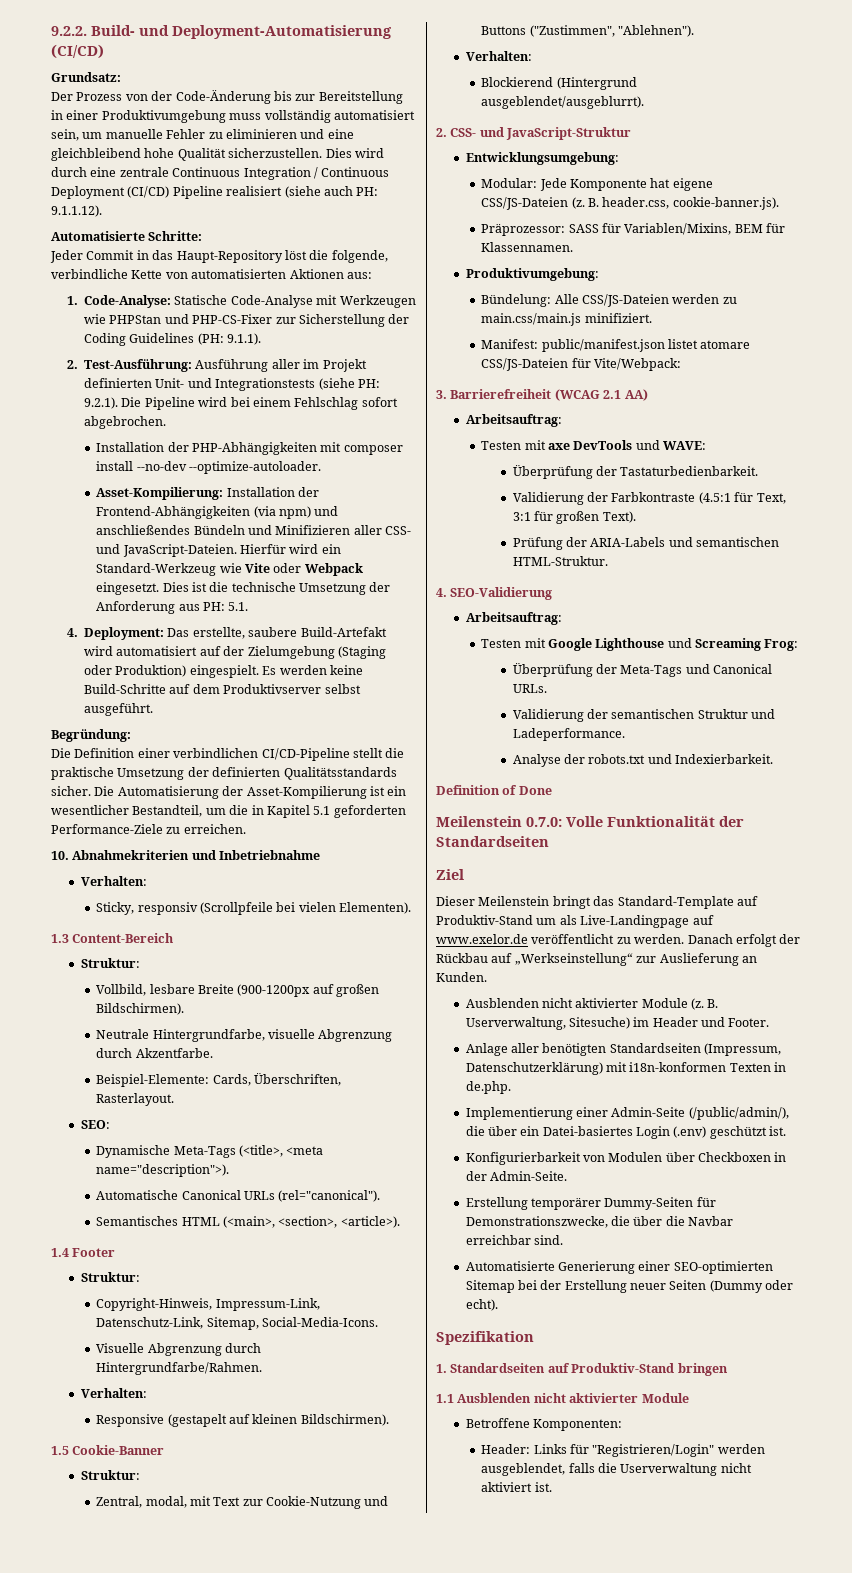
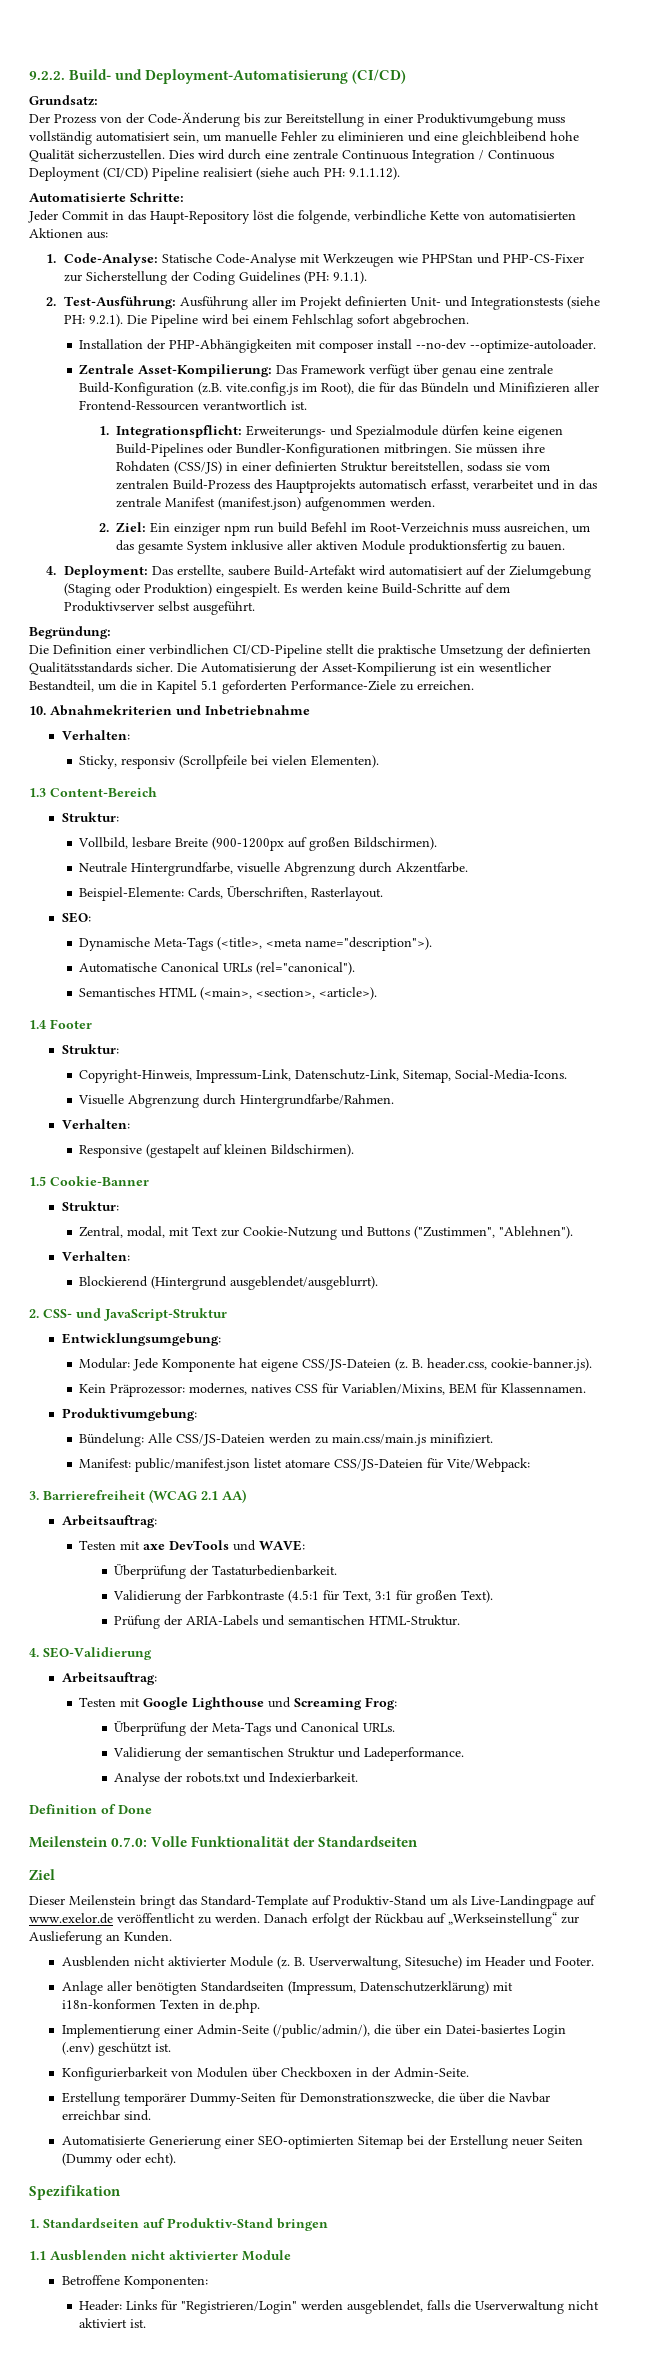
- Asset-Kompilierung: Installation der Frontend-Abhängigkeiten (via npm) und anschließendes Bündeln und Minifizieren aller CSS- und JavaScript-Dateien. Hierfür wird ein Standard-Werkzeug wie Vite oder Webpack eingesetzt. Dies ist die technische Umsetzung der Anforderung aus PH: 5.1.
+ Zentrale Asset-Kompilierung: Das Framework verfügt über genau eine zentrale Build-Konfiguration (z.B. vite.config.js im Root), die für das Bündeln und Minifizieren aller Frontend-Ressourcen verantwortlich ist.
+ 1. Integrationspflicht: Erweiterungs- und Spezialmodule dürfen keine eigenen Build-Pipelines oder Bundler-Konfigurationen mitbringen. Sie müssen ihre Rohdaten (CSS/JS) in einer definierten Struktur bereitstellen, sodass sie vom zentralen Build-Prozess des Hauptprojekts automatisch erfasst, verarbeitet und in das zentrale Manifest (manifest.json) aufgenommen werden.
+ 2. Ziel: Ein einziger npm run build Befehl im Root-Verzeichnis muss ausreichen, um das gesamte System inklusive aller aktiven Module produktionsfertig zu bauen.
- Präprozessor: SASS für Variablen/Mixins, BEM für Klassennamen.
+ Kein Präprozessor: modernes, natives CSS für Variablen/Mixins, BEM für Klassennamen.

